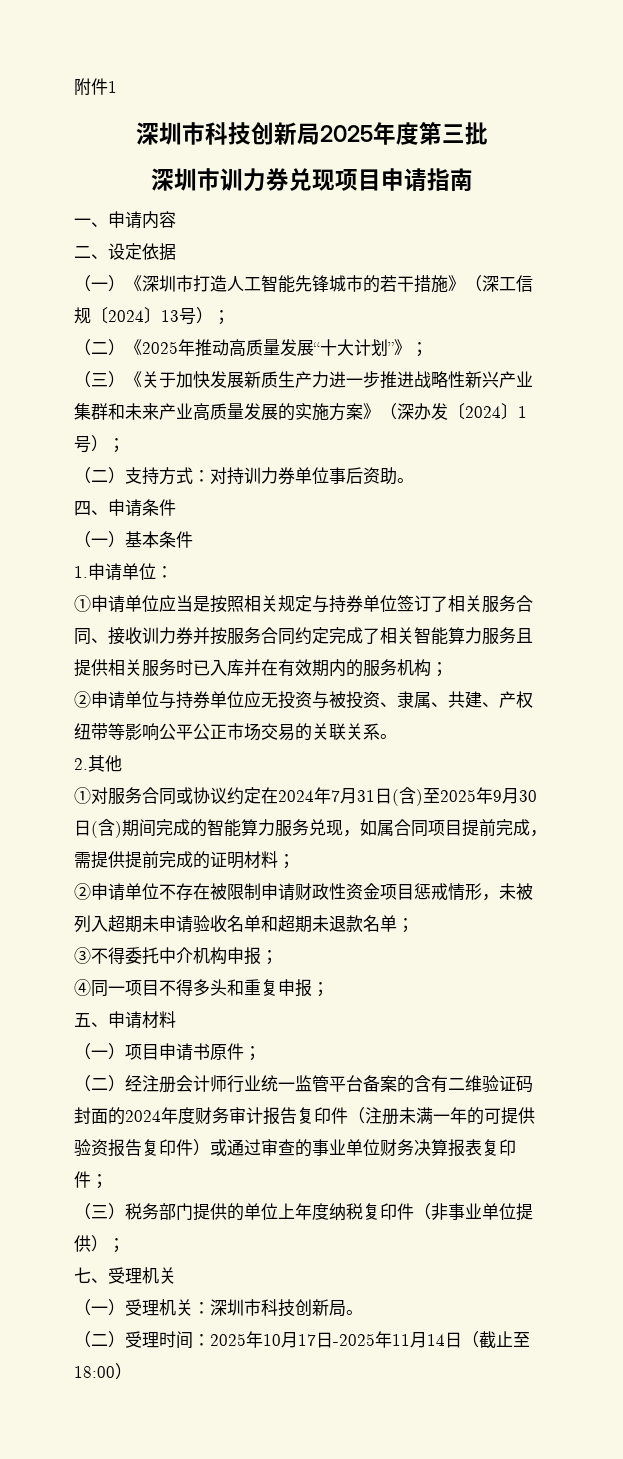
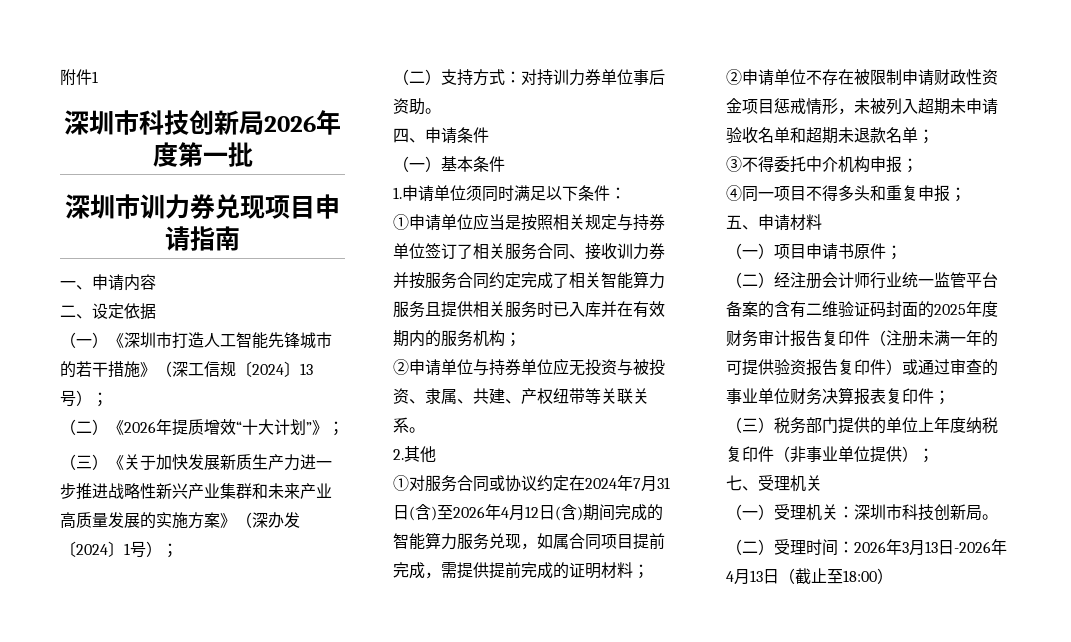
- 深圳市科技创新局2025年度第三批
+ 深圳市科技创新局2026年度第一批
- （二）《2025年推动高质量发展“十大计划”》；
+ （二）《2026年提质增效“十大计划”》；
- 1.申请单位：
+ 1.申请单位须同时满足以下条件：
- ②申请单位与持券单位应无投资与被投资、隶属、共建、产权纽带等影响公平公正市场交易的关联关系。
+ ②申请单位与持券单位应无投资与被投资、隶属、共建、产权纽带等关联关系。
- ①对服务合同或协议约定在2024年7月31日(含)至2025年9月30日(含)期间完成的智能算力服务兑现，如属合同项目提前完成，需提供提前完成的证明材料；
+ ①对服务合同或协议约定在2024年7月31日(含)至2026年4月12日(含)期间完成的智能算力服务兑现，如属合同项目提前完成，需提供提前完成的证明材料；
- （二）经注册会计师行业统一监管平台备案的含有二维验证码封面的2024年度财务审计报告复印件（注册未满一年的可提供验资报告复印件）或通过审查的事业单位财务决算报表复印件；
+ （二）经注册会计师行业统一监管平台备案的含有二维验证码封面的2025年度财务审计报告复印件（注册未满一年的可提供验资报告复印件）或通过审查的事业单位财务决算报表复印件；
- （二）受理时间：2025年10月17日-2025年11月14日（截止至18:00）
+ （二）受理时间：2026年3月13日-2026年4月13日（截止至18:00）

